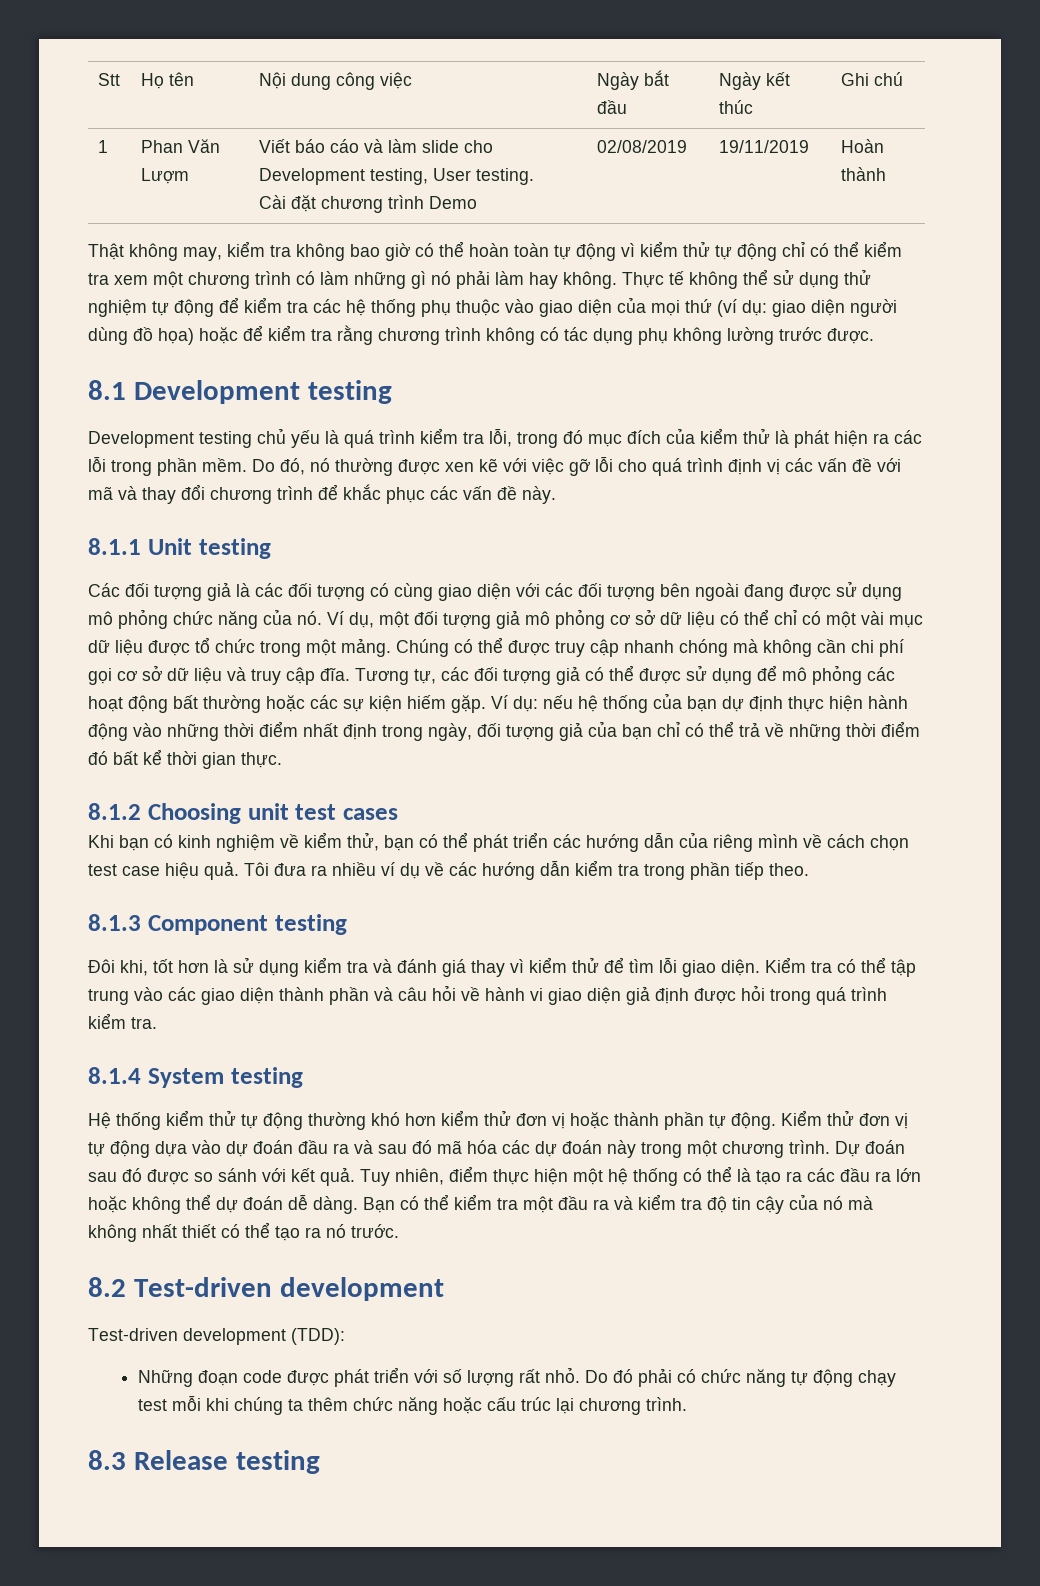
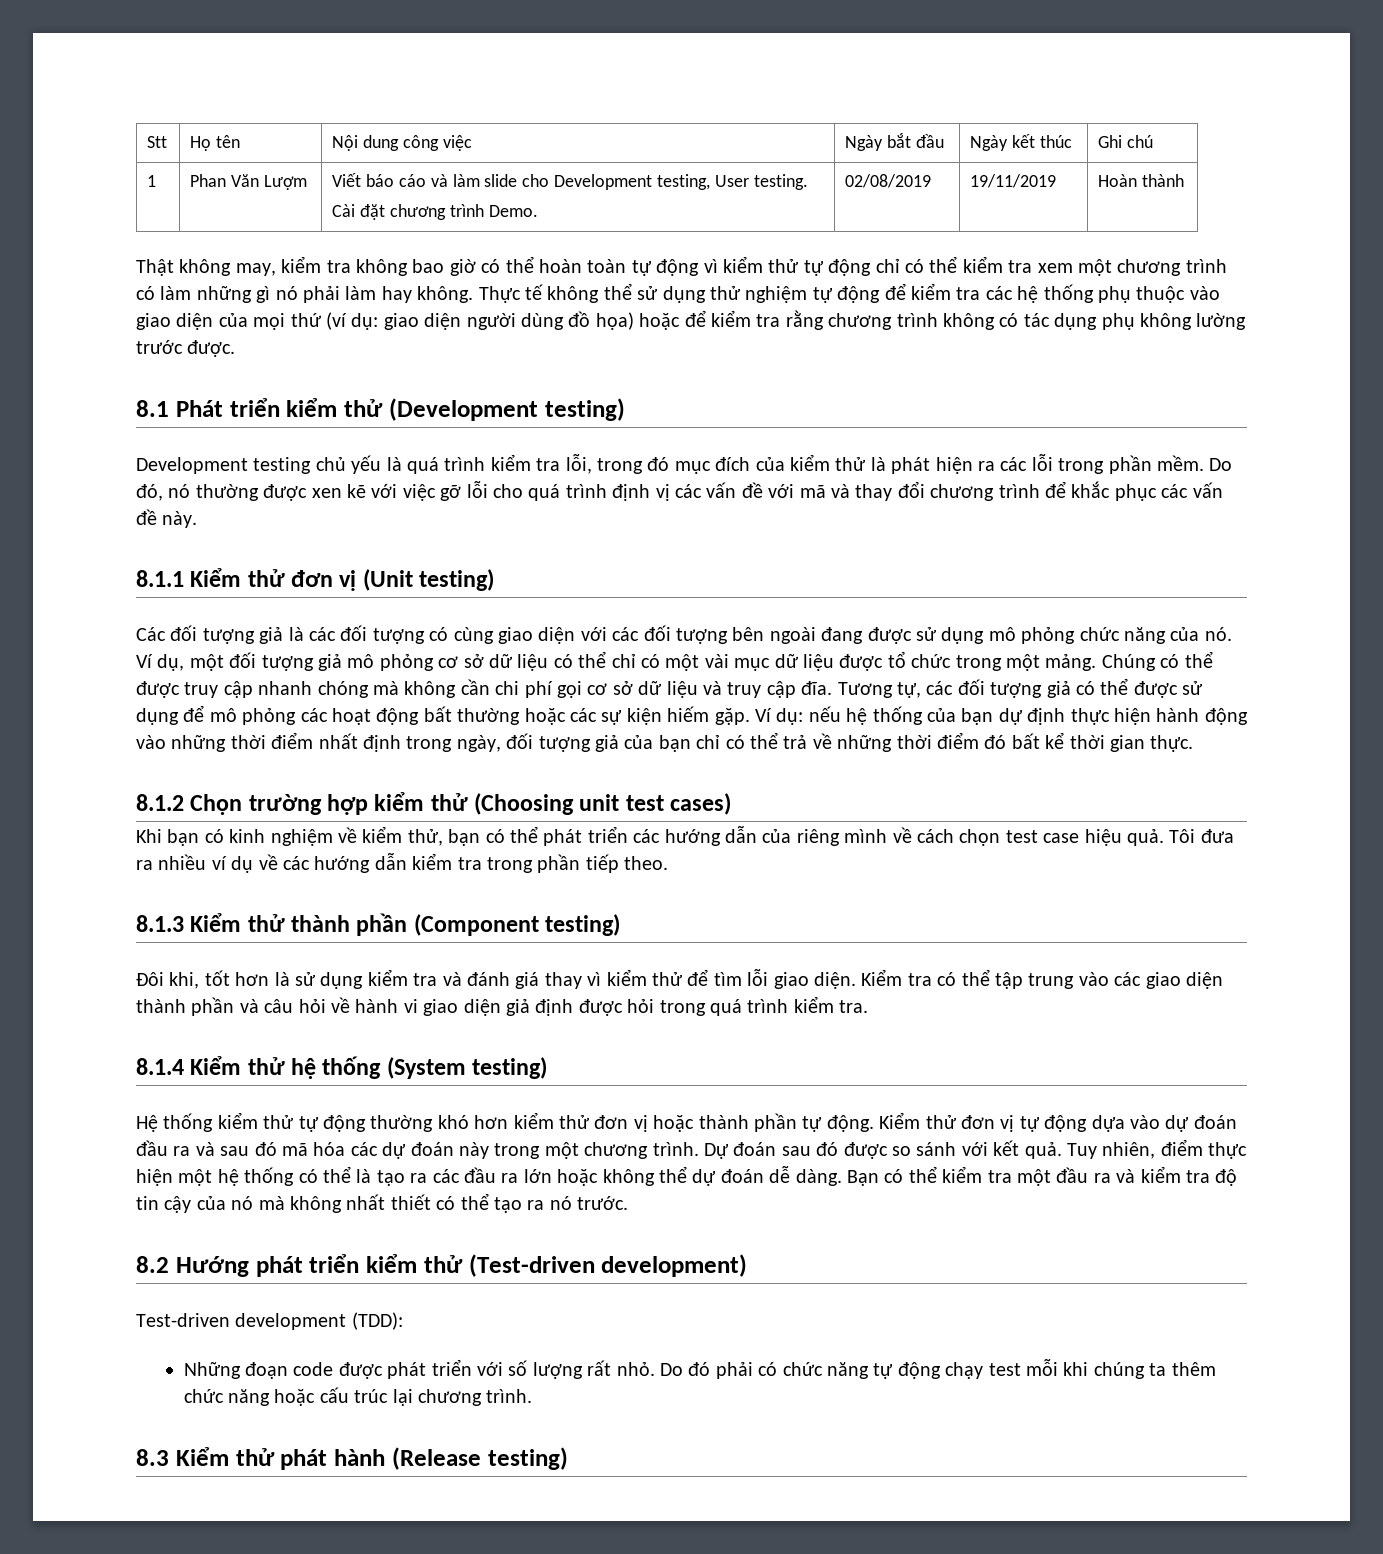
  1 | Phan Văn Lượm | Viết báo cáo và làm slide cho Development testing, User testing.
- Cài đặt chương trình Demo | 02/08/2019 | 19/11/2019 | Hoàn thành
+ Cài đặt chương trình Demo. | 02/08/2019 | 19/11/2019 | Hoàn thành
- 8.1 Development testing
+ 8.1 Phát triển kiểm thử (Development testing)
- 8.1.1 Unit testing
+ 8.1.1 Kiểm thử đơn vị (Unit testing)
- 8.1.2 Choosing unit test cases
+ 8.1.2 Chọn trường hợp kiểm thử (Choosing unit test cases)
- 8.1.3 Component testing
+ 8.1.3 Kiểm thử thành phần (Component testing)
- 8.1.4 System testing
+ 8.1.4 Kiểm thử hệ thống (System testing)
- 8.2 Test-driven development
+ 8.2 Hướng phát triển kiểm thử (Test-driven development)
- 8.3 Release testing
+ 8.3 Kiểm thử phát hành (Release testing)

